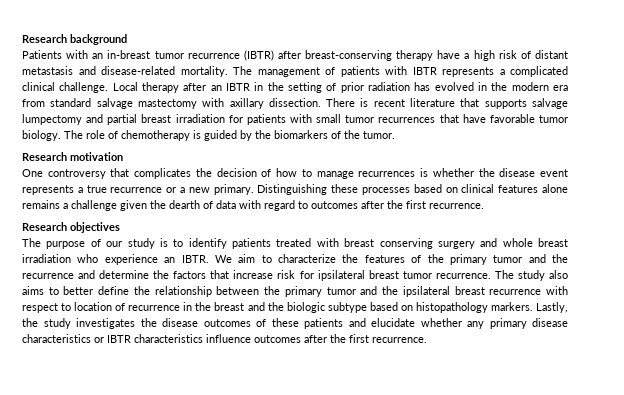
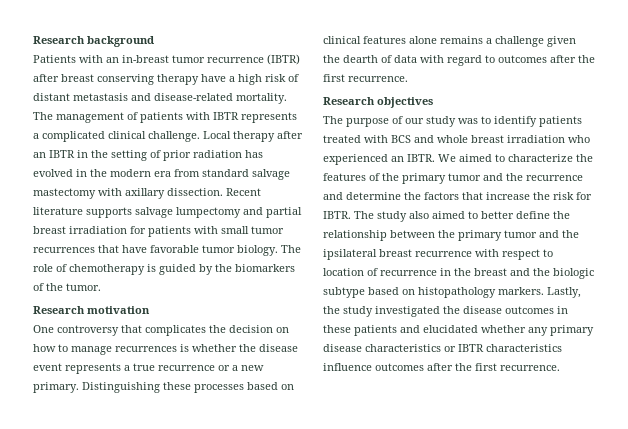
- Patients with an in-breast tumor recurrence (IBTR) after breast-conserving therapy have a high risk of distant metastasis and disease-related mortality.
+ Patients with an in-breast tumor recurrence (IBTR) after breast conserving therapy have a high risk of distant metastasis and disease-related mortality.
- There is recent literature that supports salvage lumpectomy and partial breast irradiation for patients with small tumor recurrences that have favorable tumor biology.
+ Recent literature supports salvage lumpectomy and partial breast irradiation for patients with small tumor recurrences that have favorable tumor biology.
- One controversy that complicates the decision of how to manage recurrences is whether the disease event represents a true recurrence or a new primary.
+ One controversy that complicates the decision on how to manage recurrences is whether the disease event represents a true recurrence or a new primary.
- The purpose of our study is to identify patients treated with breast conserving surgery and whole breast irradiation who experience an IBTR.
+ The purpose of our study was to identify patients treated with BCS and whole breast irradiation who experienced an IBTR.
- We aim to characterize the features of the primary tumor and the recurrence and determine the factors that increase risk for ipsilateral breast tumor recurrence.
+ We aimed to characterize the features of the primary tumor and the recurrence and determine the factors that increase the risk for IBTR.
- The study also aims to better define the relationship between the primary tumor and the ipsilateral breast recurrence with respect to location of recurrence in the breast and the biologic subtype based on histopathology markers.
+ The study also aimed to better define the relationship between the primary tumor and the ipsilateral breast recurrence with respect to location of recurrence in the breast and the biologic subtype based on histopathology markers.
- Lastly, the study investigates the disease outcomes of these patients and elucidate whether any primary disease characteristics or IBTR characteristics influence outcomes after the first recurrence.
+ Lastly, the study investigated the disease outcomes in these patients and elucidated whether any primary disease characteristics or IBTR characteristics influence outcomes after the first recurrence.

